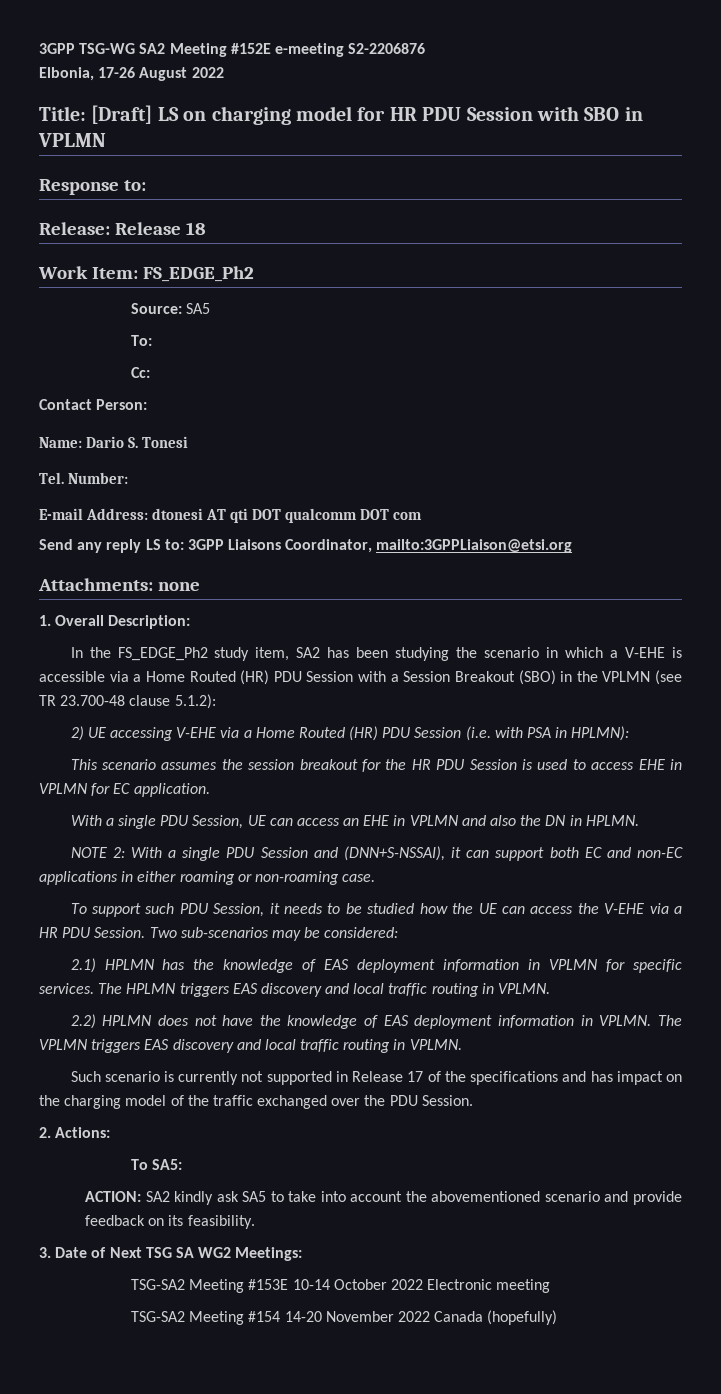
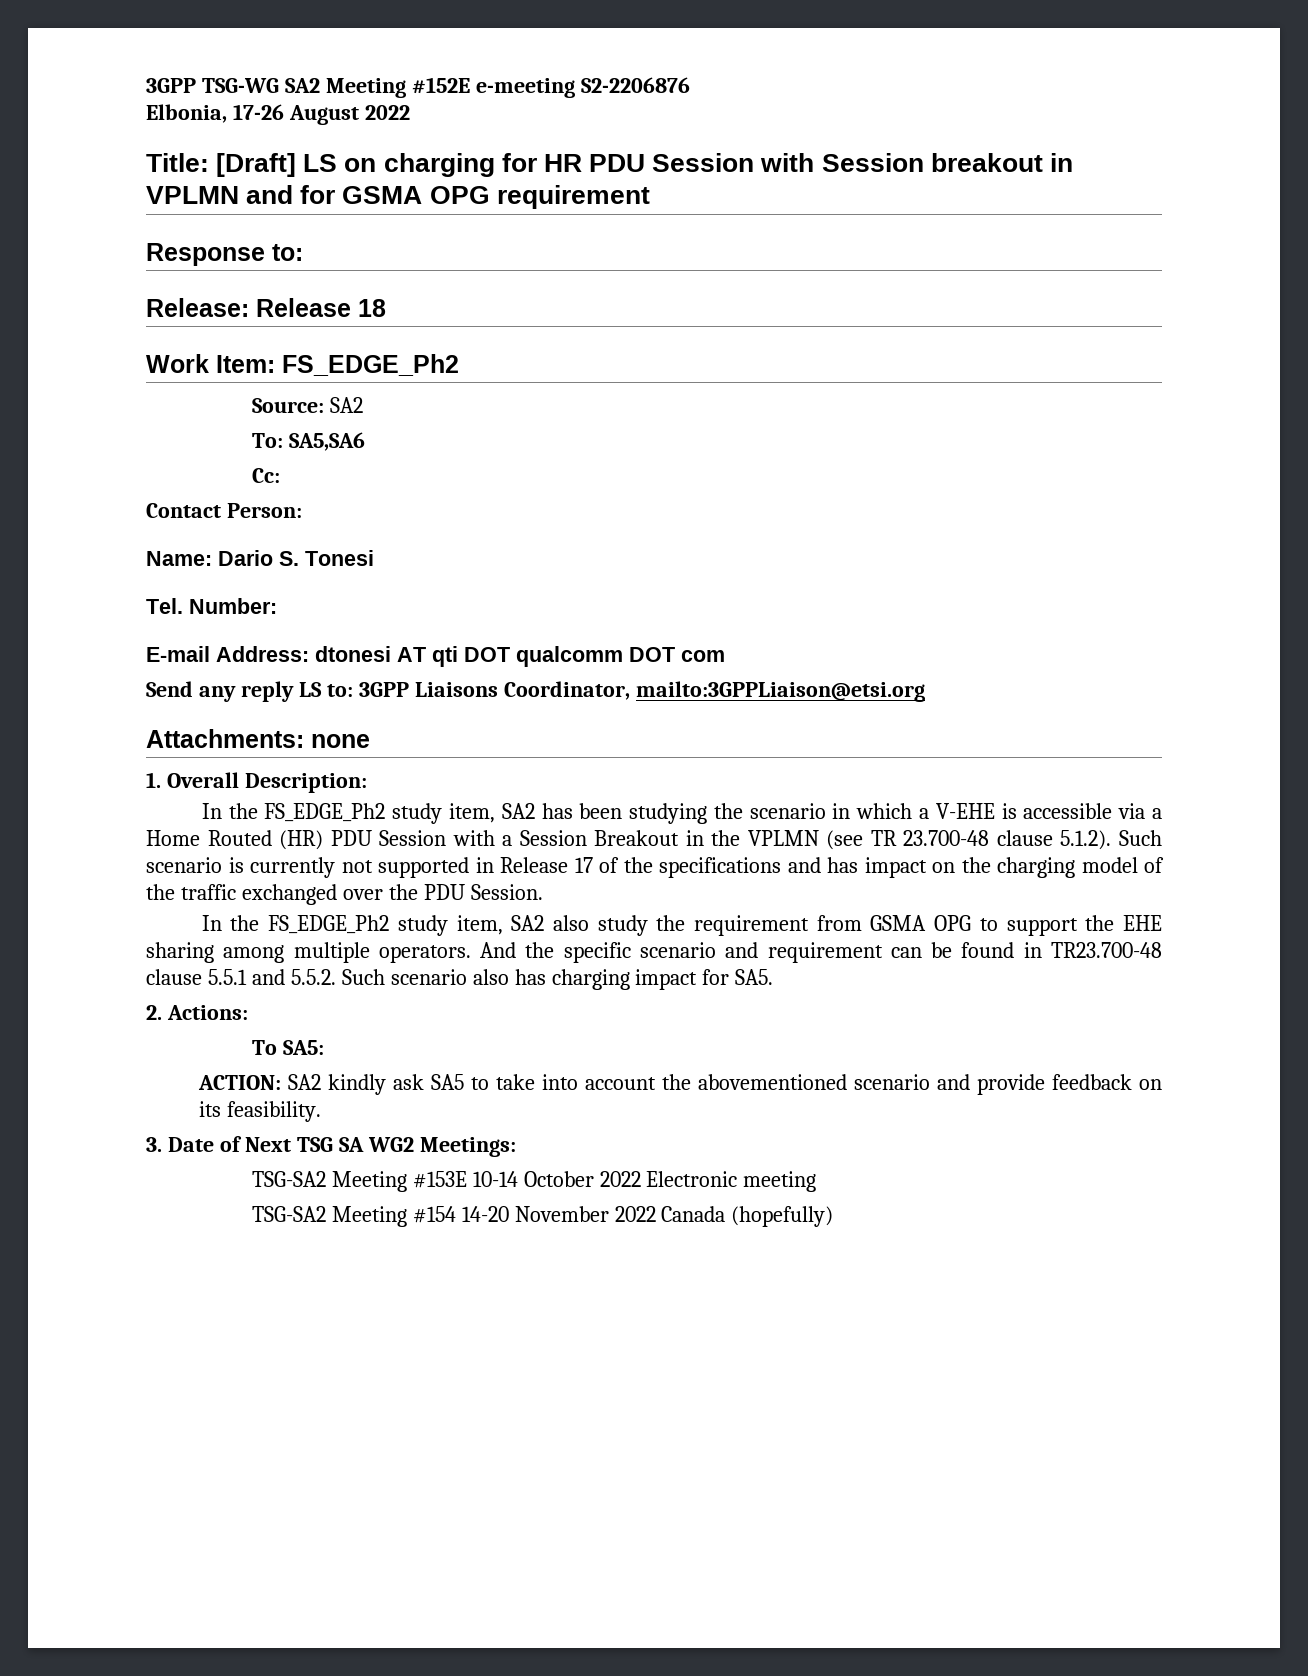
- Title: [Draft] LS on charging model for HR PDU Session with SBO in VPLMN
+ Title: [Draft] LS on charging for HR PDU Session with Session breakout in VPLMN and for GSMA OPG requirement
- Source: SA5
+ Source: SA2
- To:
+ To: SA5,SA6
- In the FS_EDGE_Ph2 study item, SA2 has been studying the scenario in which a V-EHE is accessible via a Home Routed (HR) PDU Session with a Session Breakout (SBO) in the VPLMN (see TR 23.700-48 clause 5.1.2):
- 2) UE accessing V-EHE via a Home Routed (HR) PDU Session (i.e. with PSA in HPLMN):
- This scenario assumes the session breakout for the HR PDU Session is used to access EHE in VPLMN for EC application.
- With a single PDU Session, UE can access an EHE in VPLMN and also the DN in HPLMN.
- NOTE 2: With a single PDU Session and (DNN+S-NSSAI), it can support both EC and non-EC applications in either roaming or non-roaming case.
- To support such PDU Session, it needs to be studied how the UE can access the V-EHE via a HR PDU Session. Two sub-scenarios may be considered:
- 2.1) HPLMN has the knowledge of EAS deployment information in VPLMN for specific services. The HPLMN triggers EAS discovery and local traffic routing in VPLMN.
- 2.2) HPLMN does not have the knowledge of EAS deployment information in VPLMN. The VPLMN triggers EAS discovery and local traffic routing in VPLMN.
- Such scenario is currently not supported in Release 17 of the specifications and has impact on the charging model of the traffic exchanged over the PDU Session.
+ In the FS_EDGE_Ph2 study item, SA2 has been studying the scenario in which a V-EHE is accessible via a Home Routed (HR) PDU Session with a Session Breakout in the VPLMN (see TR 23.700-48 clause 5.1.2). Such scenario is currently not supported in Release 17 of the specifications and has impact on the charging model of the traffic exchanged over the PDU Session.
+ In the FS_EDGE_Ph2 study item, SA2 also study the requirement from GSMA OPG to support the EHE sharing among multiple operators. And the specific scenario and requirement can be found in TR23.700-48 clause 5.5.1 and 5.5.2. Such scenario also has charging impact for SA5.

